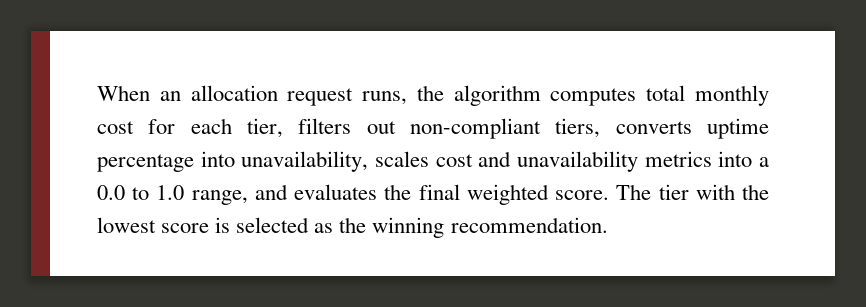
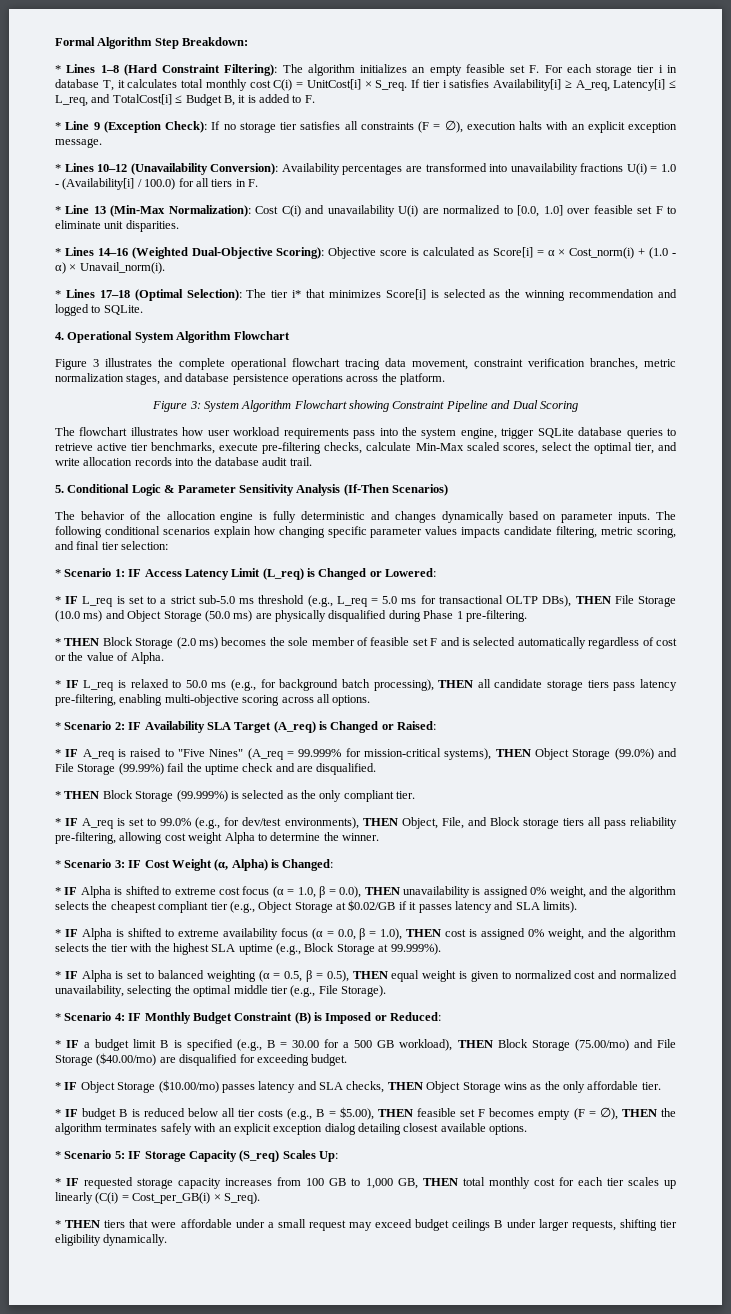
- When an allocation request runs, the algorithm computes total monthly cost for each tier, filters out non-compliant tiers, converts uptime percentage into unavailability, scales cost and unavailability metrics into a 0.0 to 1.0 range, and evaluates the final weighted score. The tier with the lowest score is selected as the winning recommendation.
+ Formal Algorithm Step Breakdown:
+ * Lines 1–8 (Hard Constraint Filtering): The algorithm initializes an empty feasible set F. For each storage tier i in database T, it calculates total monthly cost C(i) = UnitCost[i] × S_req. If tier i satisfies Availability[i] ≥ A_req, Latency[i] ≤ L_req, and TotalCost[i] ≤ Budget B, it is added to F.
+ * Line 9 (Exception Check): If no storage tier satisfies all constraints (F = ∅), execution halts with an explicit exception message.
+ * Lines 10–12 (Unavailability Conversion): Availability percentages are transformed into unavailability fractions U(i) = 1.0 - (Availability[i] / 100.0) for all tiers in F.
+ * Line 13 (Min-Max Normalization): Cost C(i) and unavailability U(i) are normalized to [0.0, 1.0] over feasible set F to eliminate unit disparities.
+ * Lines 14–16 (Weighted Dual-Objective Scoring): Objective score is calculated as Score[i] = α × Cost_norm(i) + (1.0 - α) × Unavail_norm(i).
+ * Lines 17–18 (Optimal Selection): The tier i* that minimizes Score[i] is selected as the winning recommendation and logged to SQLite.
+ 4. Operational System Algorithm Flowchart
+ Figure 3 illustrates the complete operational flowchart tracing data movement, constraint verification branches, metric normalization stages, and database persistence operations across the platform.
+ Figure 3: System Algorithm Flowchart showing Constraint Pipeline and Dual Scoring
+ The flowchart illustrates how user workload requirements pass into the system engine, trigger SQLite database queries to retrieve active tier benchmarks, execute pre-filtering checks, calculate Min-Max scaled scores, select the optimal tier, and write allocation records into the database audit trail.
+ 5. Conditional Logic & Parameter Sensitivity Analysis (If-Then Scenarios)
+ The behavior of the allocation engine is fully deterministic and changes dynamically based on parameter inputs. The following conditional scenarios explain how changing specific parameter values impacts candidate filtering, metric scoring, and final tier selection:
+ * Scenario 1: IF Access Latency Limit (L_req) is Changed or Lowered:
+ * IF L_req is set to a strict sub-5.0 ms threshold (e.g., L_req = 5.0 ms for transactional OLTP DBs), THEN File Storage (10.0 ms) and Object Storage (50.0 ms) are physically disqualified during Phase 1 pre-filtering.
+ * THEN Block Storage (2.0 ms) becomes the sole member of feasible set F and is selected automatically regardless of cost or the value of Alpha.
+ * IF L_req is relaxed to 50.0 ms (e.g., for background batch processing), THEN all candidate storage tiers pass latency pre-filtering, enabling multi-objective scoring across all options.
+ * Scenario 2: IF Availability SLA Target (A_req) is Changed or Raised:
+ * IF A_req is raised to "Five Nines" (A_req = 99.999% for mission-critical systems), THEN Object Storage (99.0%) and File Storage (99.99%) fail the uptime check and are disqualified.
+ * THEN Block Storage (99.999%) is selected as the only compliant tier.
+ * IF A_req is set to 99.0% (e.g., for dev/test environments), THEN Object, File, and Block storage tiers all pass reliability pre-filtering, allowing cost weight Alpha to determine the winner.
+ * Scenario 3: IF Cost Weight (α, Alpha) is Changed:
+ * IF Alpha is shifted to extreme cost focus (α = 1.0, β = 0.0), THEN unavailability is assigned 0% weight, and the algorithm selects the cheapest compliant tier (e.g., Object Storage at $0.02/GB if it passes latency and SLA limits).
+ * IF Alpha is shifted to extreme availability focus (α = 0.0, β = 1.0), THEN cost is assigned 0% weight, and the algorithm selects the tier with the highest SLA uptime (e.g., Block Storage at 99.999%).
+ * IF Alpha is set to balanced weighting (α = 0.5, β = 0.5), THEN equal weight is given to normalized cost and normalized unavailability, selecting the optimal middle tier (e.g., File Storage).
+ * Scenario 4: IF Monthly Budget Constraint (B) is Imposed or Reduced:
+ * IF a budget limit B is specified (e.g., B = 30.00 for a 500 GB workload), THEN Block Storage (75.00/mo) and File Storage ($40.00/mo) are disqualified for exceeding budget.
+ * IF Object Storage ($10.00/mo) passes latency and SLA checks, THEN Object Storage wins as the only affordable tier.
+ * IF budget B is reduced below all tier costs (e.g., B = $5.00), THEN feasible set F becomes empty (F = ∅), THEN the algorithm terminates safely with an explicit exception dialog detailing closest available options.
+ * Scenario 5: IF Storage Capacity (S_req) Scales Up:
+ * IF requested storage capacity increases from 100 GB to 1,000 GB, THEN total monthly cost for each tier scales up linearly (C(i) = Cost_per_GB(i) × S_req).
+ * THEN tiers that were affordable under a small request may exceed budget ceilings B under larger requests, shifting tier eligibility dynamically.

